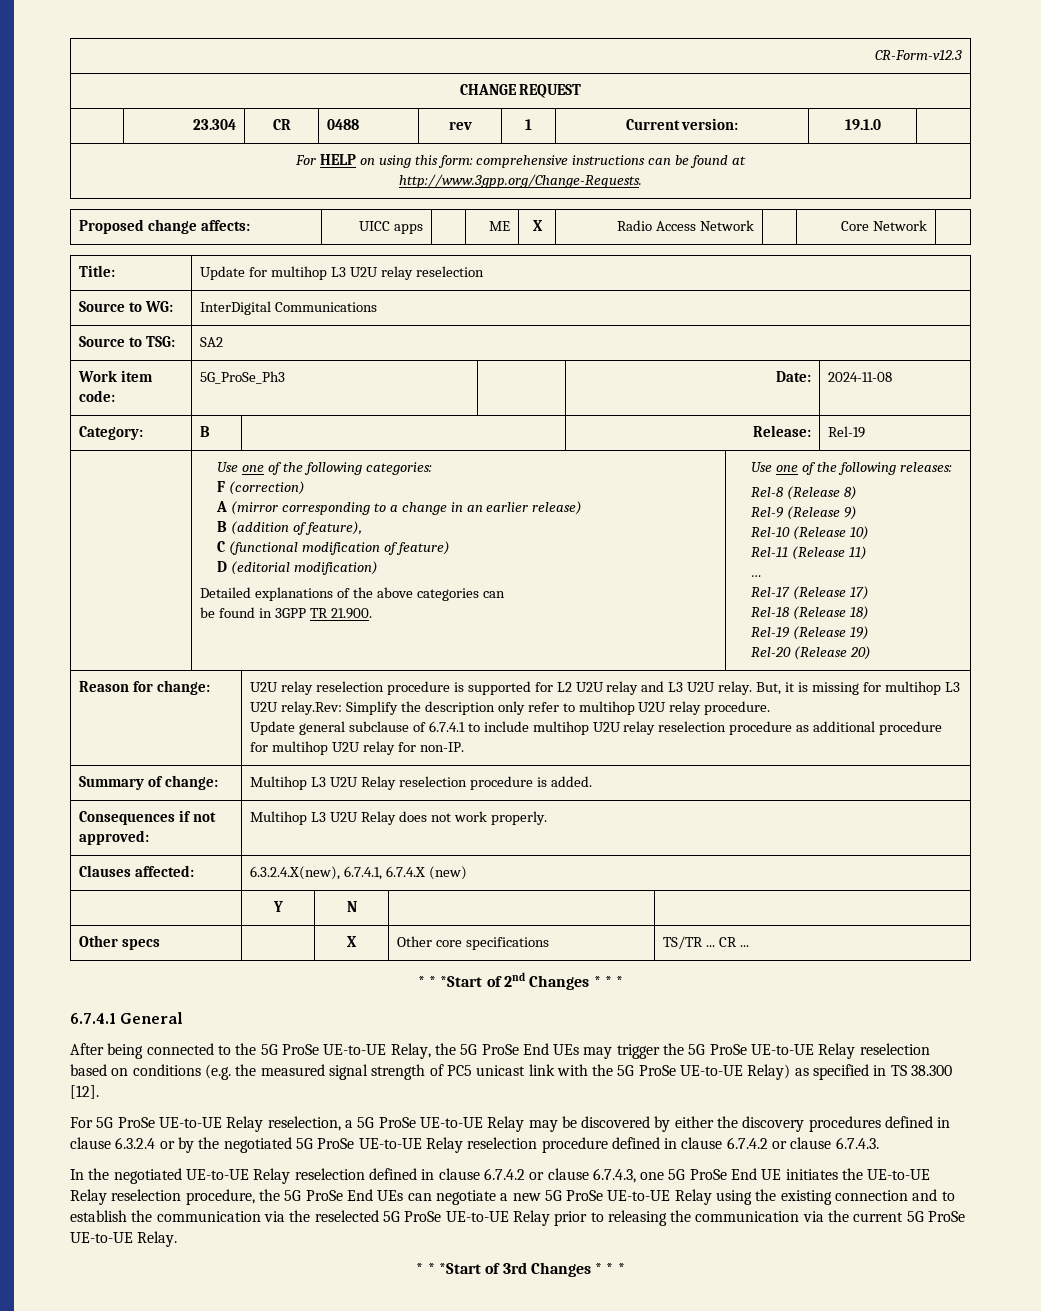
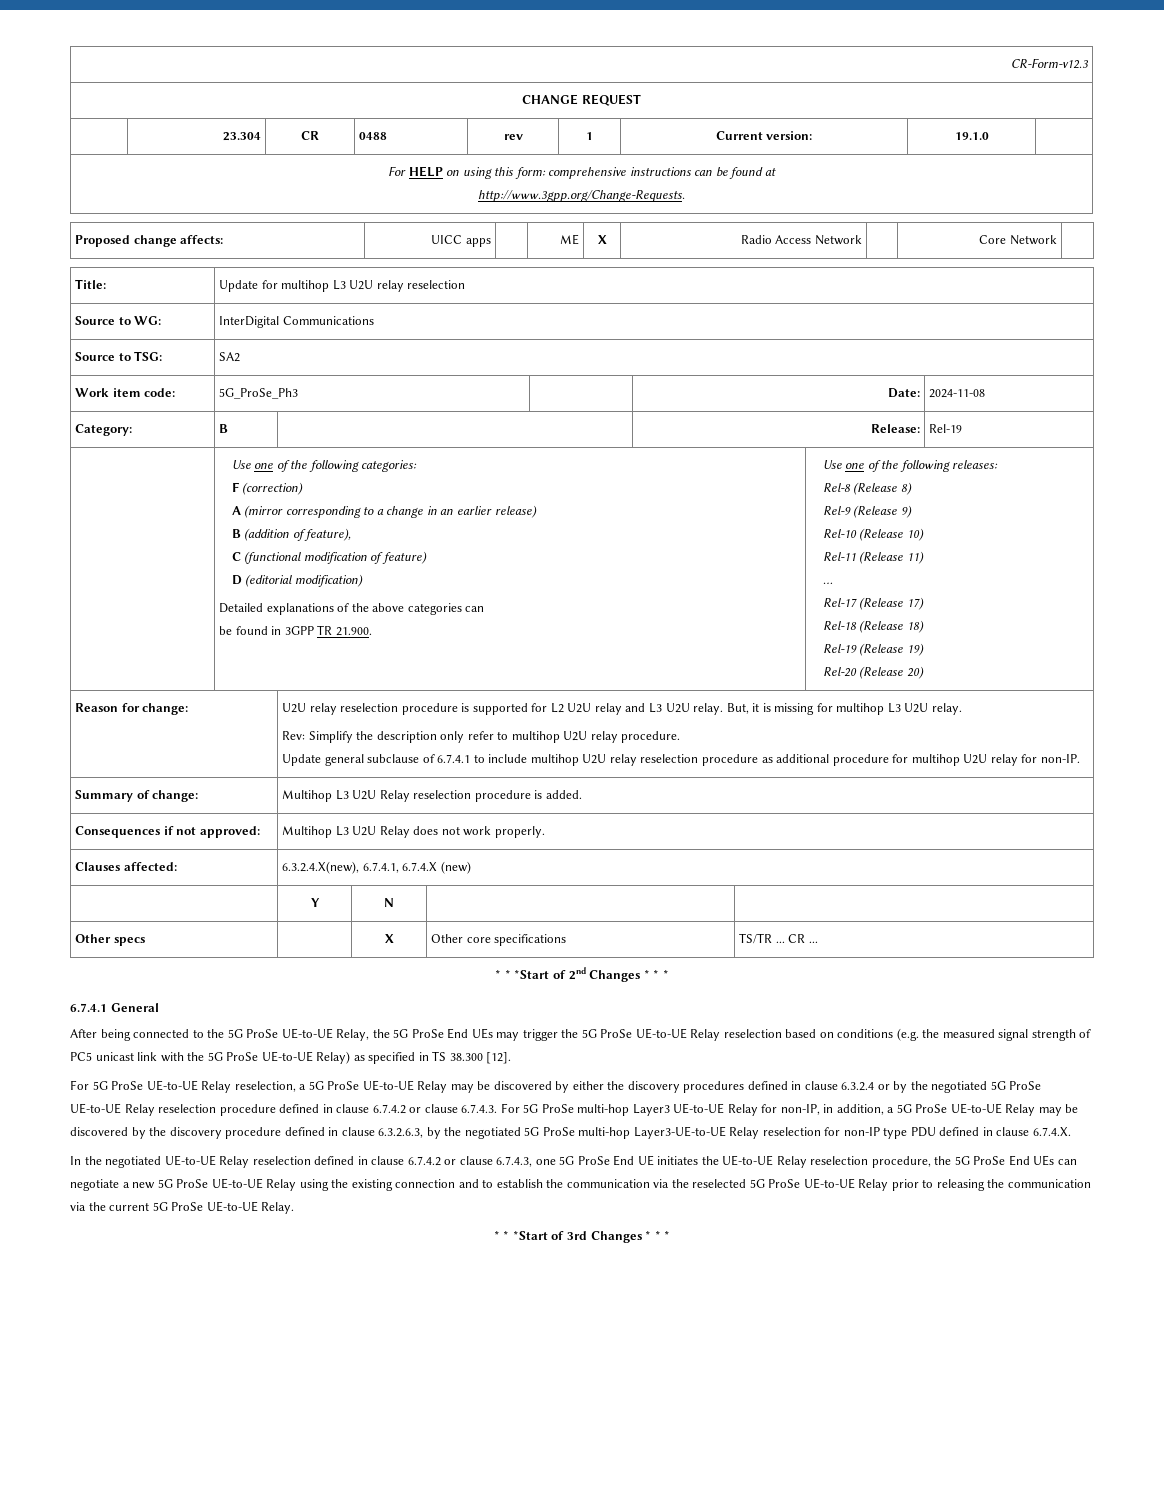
- But, it is missing for multihop L3 U2U relay.Rev: Simplify the description only refer to multihop U2U relay procedure.
+ But, it is missing for multihop L3 U2U relay.
+ Rev: Simplify the description only refer to multihop U2U relay procedure.
- For 5G ProSe UE-to-UE Relay reselection, a 5G ProSe UE-to-UE Relay may be discovered by either the discovery procedures defined in clause 6.3.2.4 or by the negotiated 5G ProSe UE-to-UE Relay reselection procedure defined in clause 6.7.4.2 or clause 6.7.4.3.
+ For 5G ProSe UE-to-UE Relay reselection, a 5G ProSe UE-to-UE Relay may be discovered by either the discovery procedures defined in clause 6.3.2.4 or by the negotiated 5G ProSe UE-to-UE Relay reselection procedure defined in clause 6.7.4.2 or clause 6.7.4.3. For 5G ProSe multi-hop Layer3 UE-to-UE Relay for non-IP, in addition, a 5G ProSe UE-to-UE Relay may be discovered by the discovery procedure defined in clause 6.3.2.6.3, by the negotiated 5G ProSe multi-hop Layer3-UE-to-UE Relay reselection for non-IP type PDU defined in clause 6.7.4.X.

